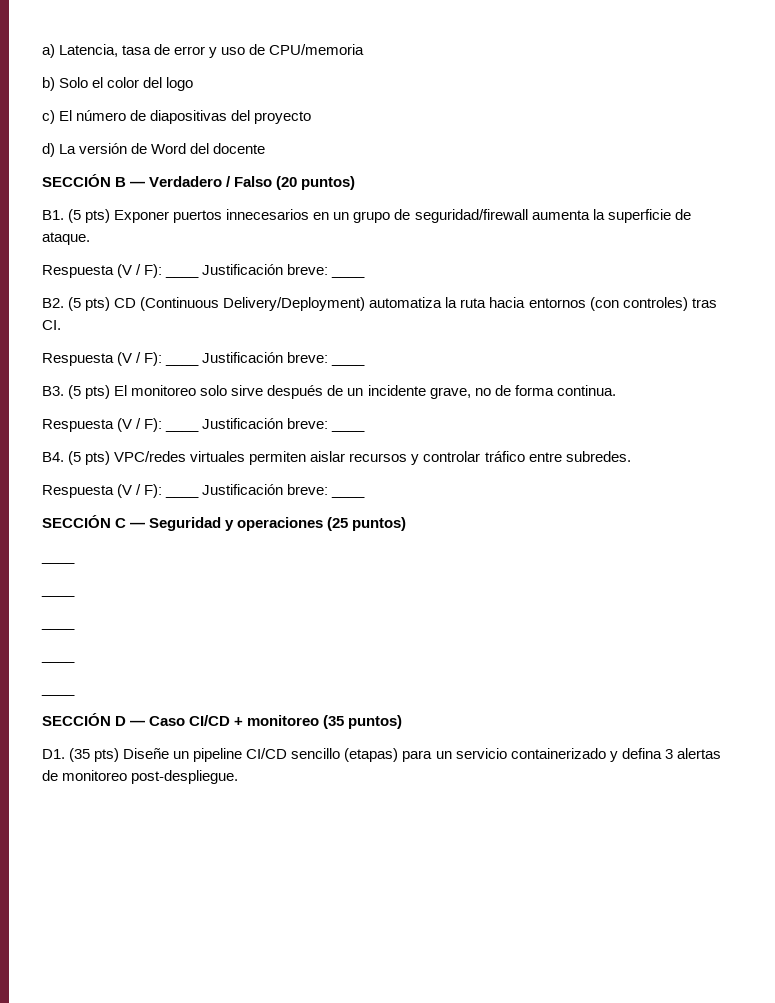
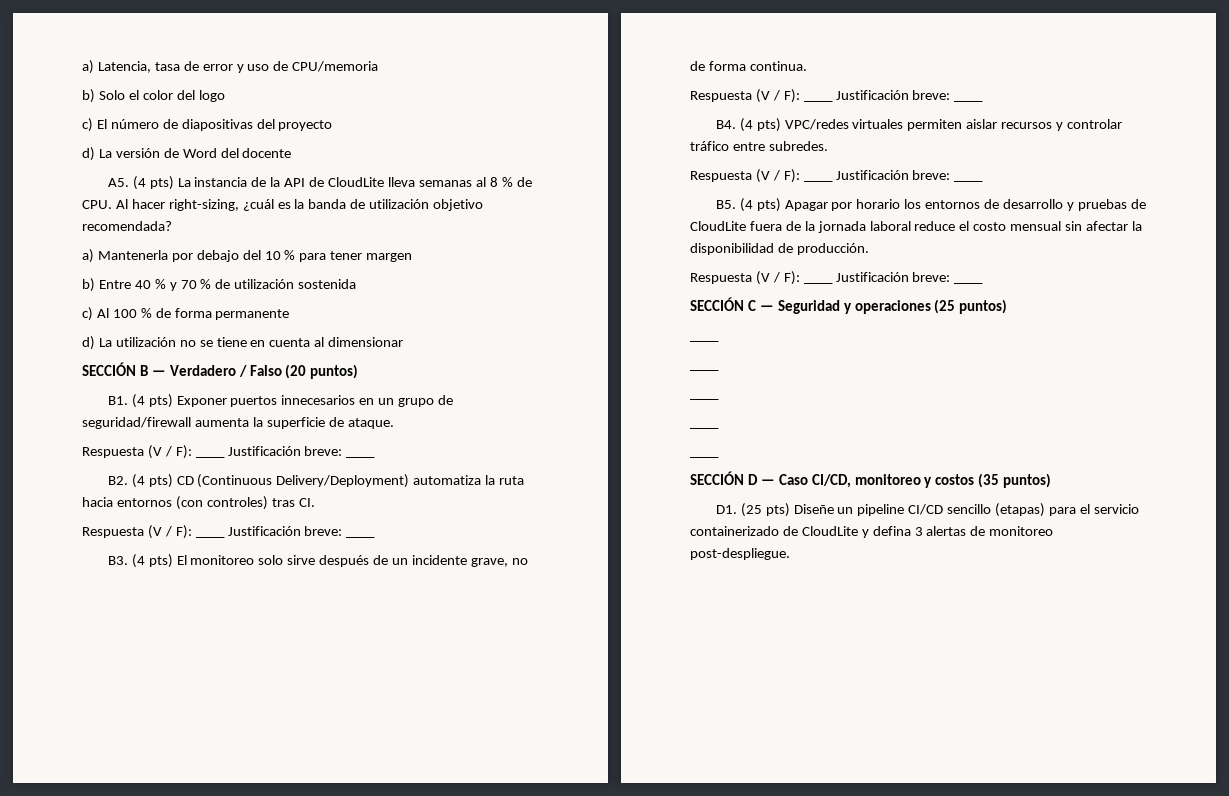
+ A5. (4 pts) La instancia de la API de CloudLite lleva semanas al 8 % de CPU. Al hacer right-sizing, ¿cuál es la banda de utilización objetivo recomendada?
+ a) Mantenerla por debajo del 10 % para tener margen
+ b) Entre 40 % y 70 % de utilización sostenida
+ c) Al 100 % de forma permanente
+ d) La utilización no se tiene en cuenta al dimensionar
- B1. (5 pts) Exponer puertos innecesarios en un grupo de seguridad/firewall aumenta la superficie de ataque.
+ B1. (4 pts) Exponer puertos innecesarios en un grupo de seguridad/firewall aumenta la superficie de ataque.
- B2. (5 pts) CD (Continuous Delivery/Deployment) automatiza la ruta hacia entornos (con controles) tras CI.
+ B2. (4 pts) CD (Continuous Delivery/Deployment) automatiza la ruta hacia entornos (con controles) tras CI.
- B3. (5 pts) El monitoreo solo sirve después de un incidente grave, no de forma continua.
+ B3. (4 pts) El monitoreo solo sirve después de un incidente grave, no de forma continua.
- B4. (5 pts) VPC/redes virtuales permiten aislar recursos y controlar tráfico entre subredes.
+ B4. (4 pts) VPC/redes virtuales permiten aislar recursos y controlar tráfico entre subredes.
+ B5. (4 pts) Apagar por horario los entornos de desarrollo y pruebas de CloudLite fuera de la jornada laboral reduce el costo mensual sin afectar la disponibilidad de producción.
+ Respuesta (V / F): ____ Justificación breve: ____
- SECCIÓN D — Caso CI/CD + monitoreo (35 puntos)
+ SECCIÓN D — Caso CI/CD, monitoreo y costos (35 puntos)
- D1. (35 pts) Diseñe un pipeline CI/CD sencillo (etapas) para un servicio containerizado y defina 3 alertas de monitoreo post-despliegue.
+ D1. (25 pts) Diseñe un pipeline CI/CD sencillo (etapas) para el servicio containerizado de CloudLite y defina 3 alertas de monitoreo post-despliegue.

